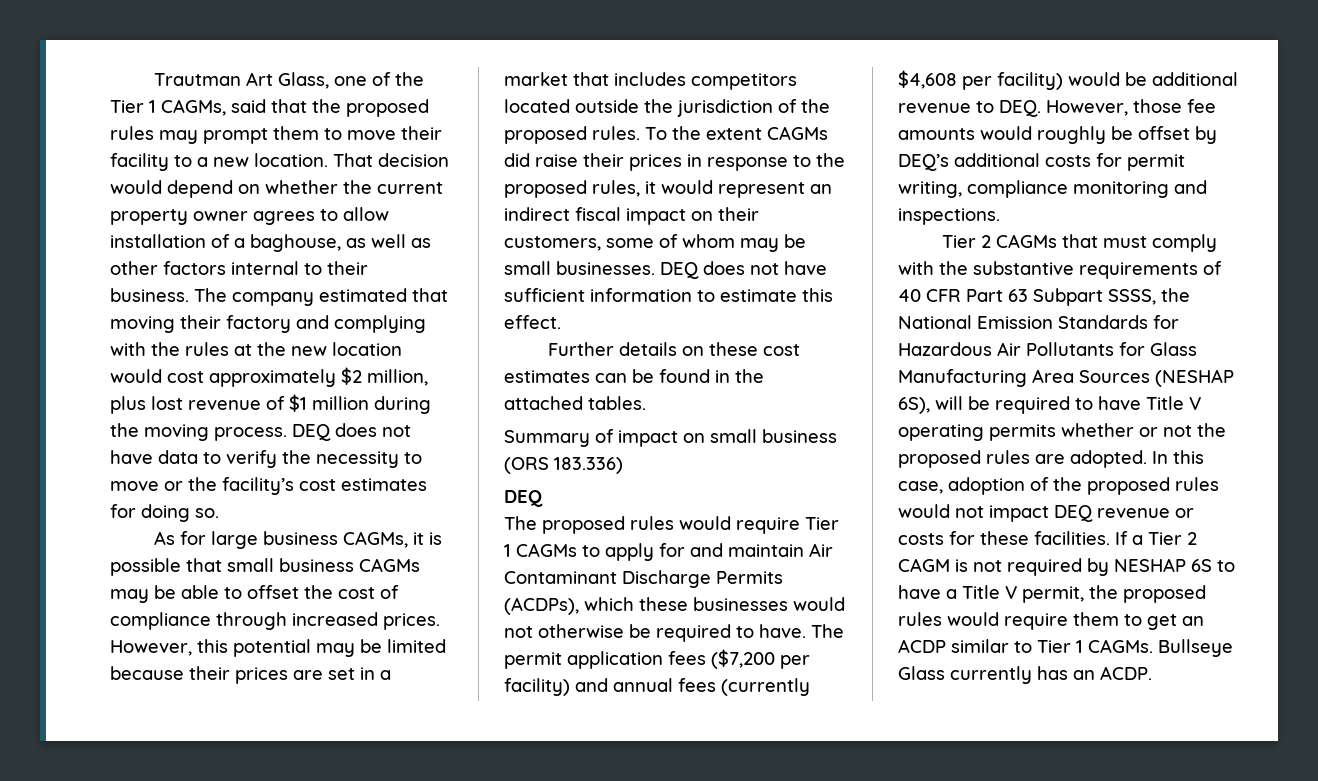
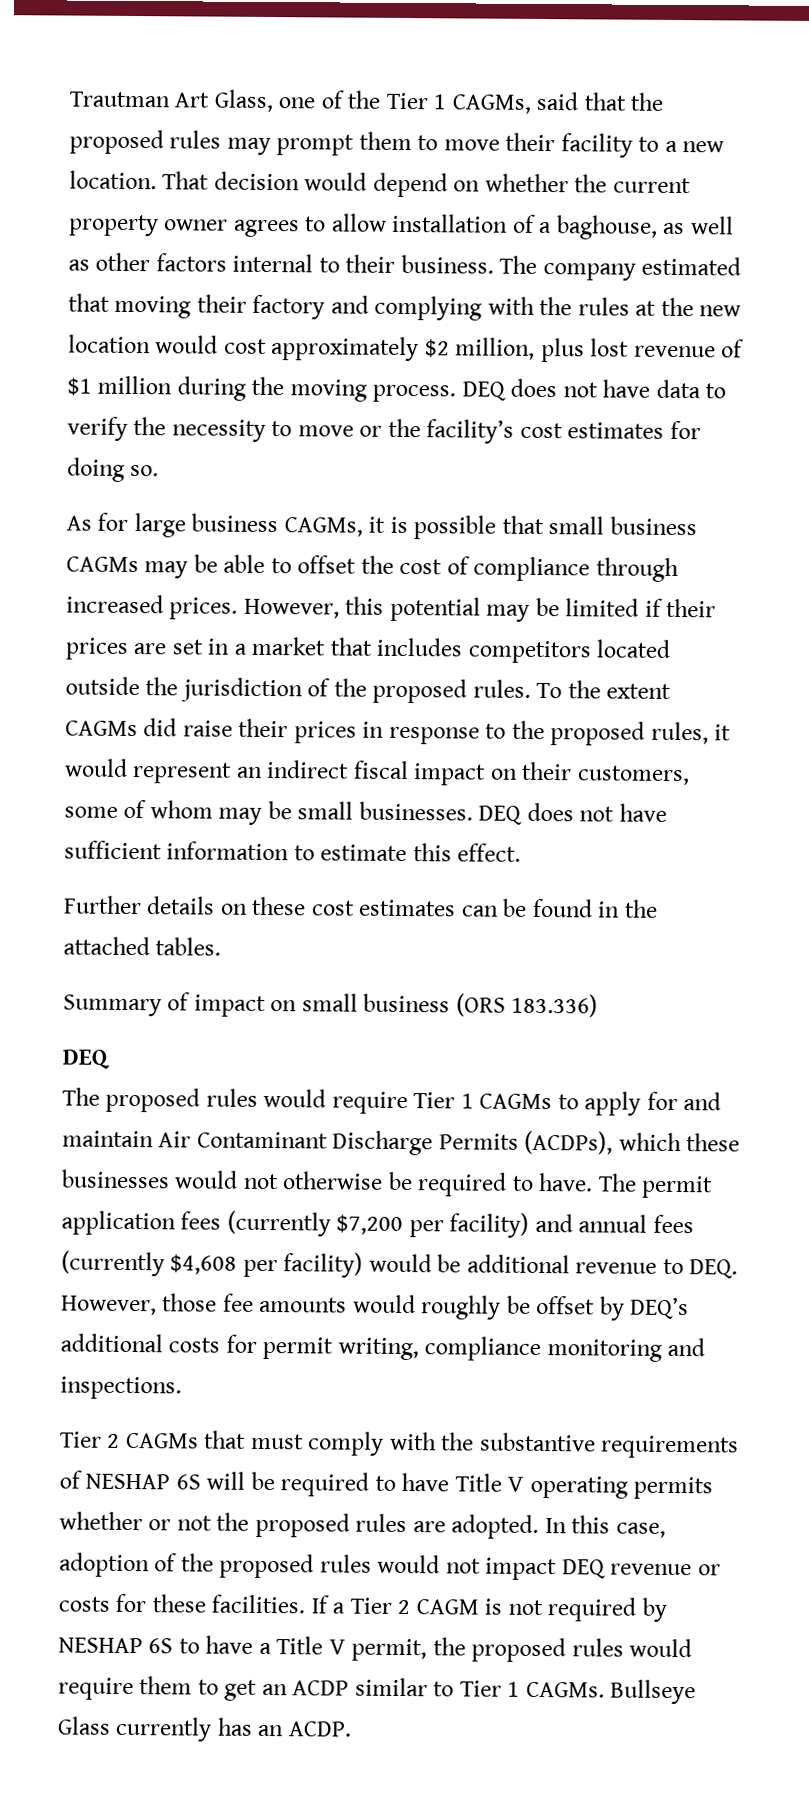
- However, this potential may be limited because their prices are set in a market that includes competitors located outside the jurisdiction of the proposed rules.
+ However, this potential may be limited if their prices are set in a market that includes competitors located outside the jurisdiction of the proposed rules.
- The permit application fees ($7,200 per facility) and annual fees (currently $4,608 per facility) would be additional revenue to DEQ. However, those fee amounts would roughly be offset by DEQ’s additional costs for permit writing, compliance monitoring and inspections.
+ The permit application fees (currently $7,200 per facility) and annual fees (currently $4,608 per facility) would be additional revenue to DEQ. However, those fee amounts would roughly be offset by DEQ’s additional costs for permit writing, compliance monitoring and inspections.
- Tier 2 CAGMs that must comply with the substantive requirements of 40 CFR Part 63 Subpart SSSS, the National Emission Standards for Hazardous Air Pollutants for Glass Manufacturing Area Sources (NESHAP 6S), will be required to have Title V operating permits whether or not the proposed rules are adopted.
+ Tier 2 CAGMs that must comply with the substantive requirements of NESHAP 6S will be required to have Title V operating permits whether or not the proposed rules are adopted.

